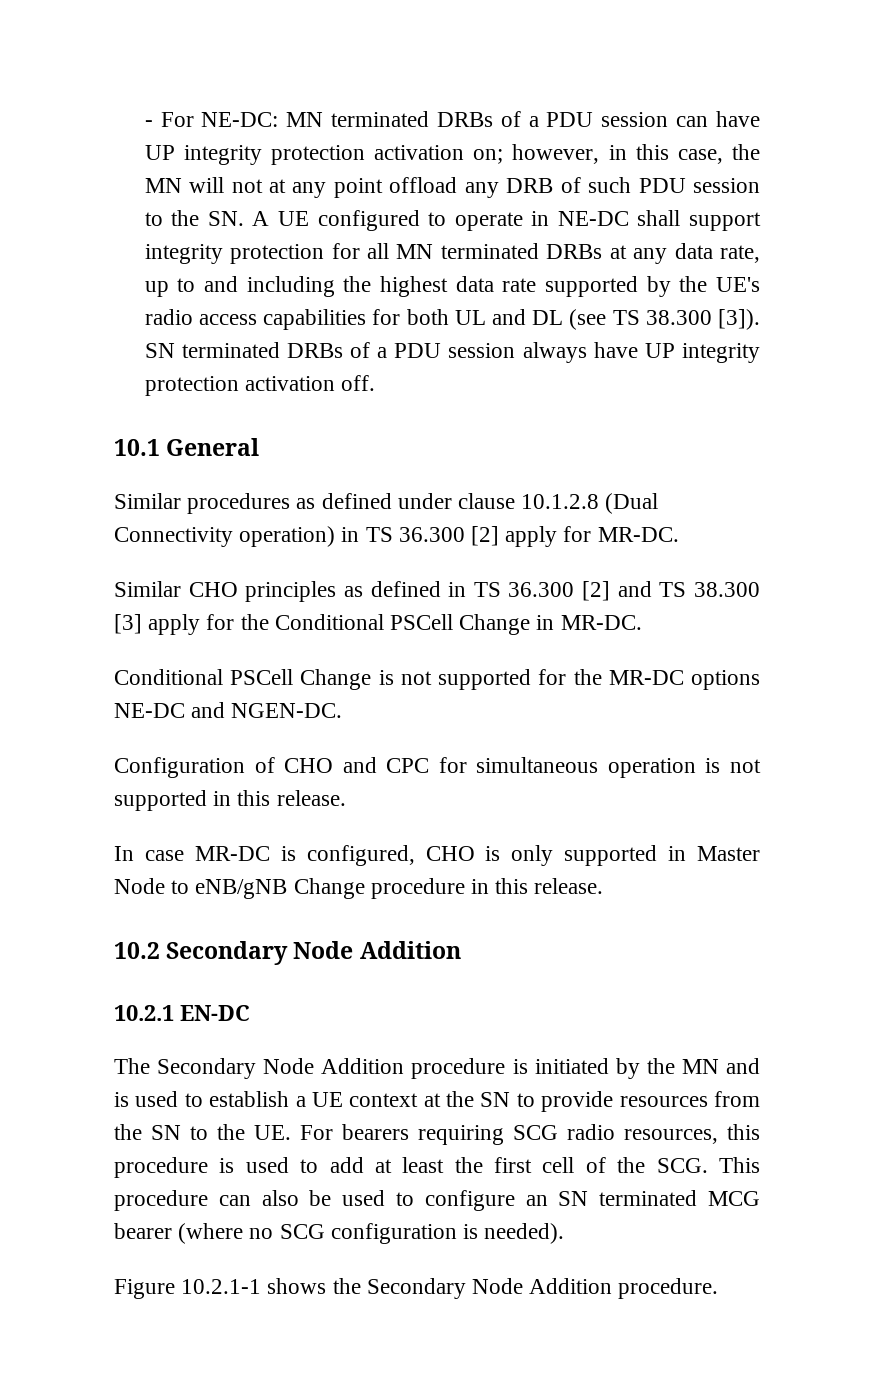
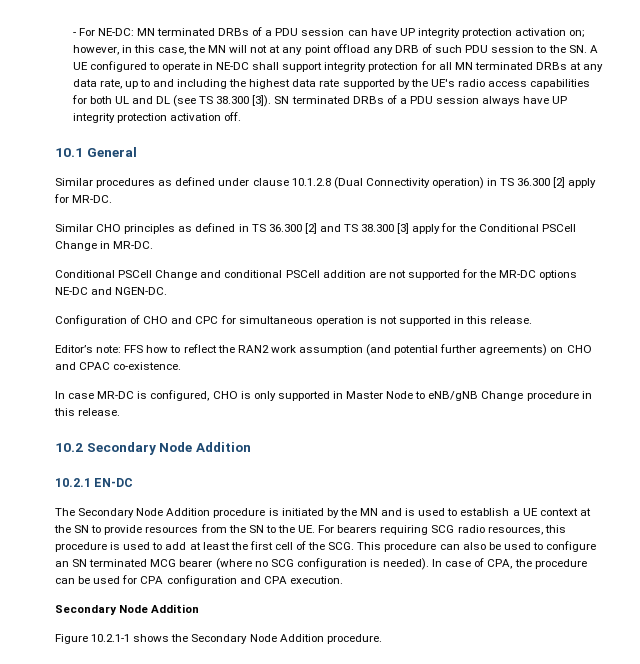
- Conditional PSCell Change is not supported for the MR-DC options NE-DC and NGEN-DC.
+ Conditional PSCell Change and conditional PSCell addition are not supported for the MR-DC options NE-DC and NGEN-DC.
+ Editor’s note: FFS how to reflect the RAN2 work assumption (and potential further agreements) on CHO and CPAC co-existence.
+ In case of CPA, the procedure can be used for CPA configuration and CPA execution.
+ Secondary Node Addition

